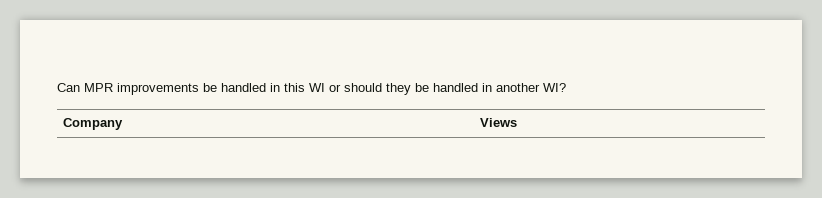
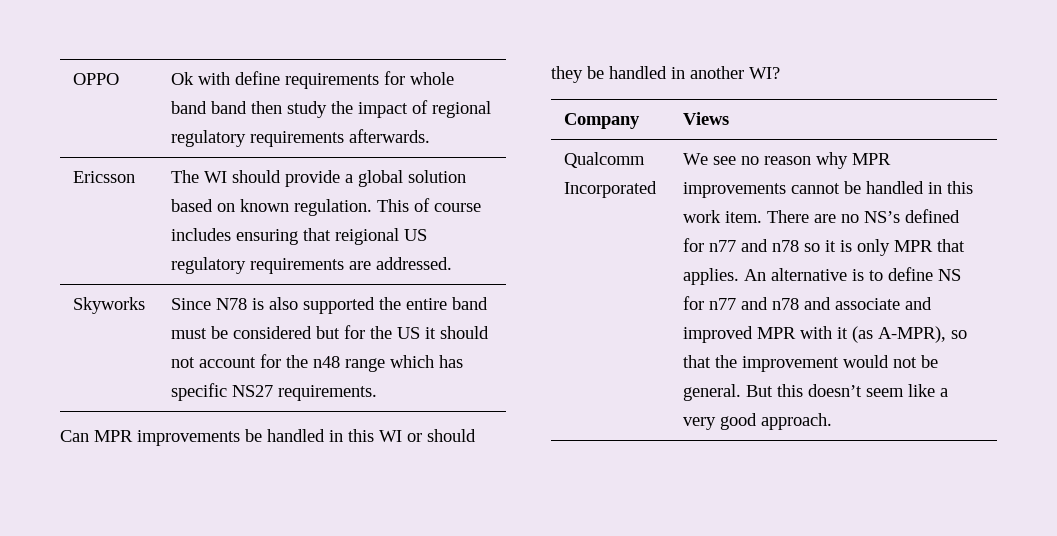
+ OPPO | Ok with define requirements for whole band band then study the impact of regional regulatory requirements afterwards.
+ Ericsson | The WI should provide a global solution based on known regulation. This of course includes ensuring that reigional US regulatory requirements are addressed.
+ Skyworks | Since N78 is also supported the entire band must be considered but for the US it should not account for the n48 range which has specific NS27 requirements.
+ Qualcomm Incorporated | We see no reason why MPR improvements cannot be handled in this work item. There are no NS’s defined for n77 and n78 so it is only MPR that applies. An alternative is to define NS for n77 and n78 and associate and improved MPR with it (as A-MPR), so that the improvement would not be general. But this doesn’t seem like a very good approach.

